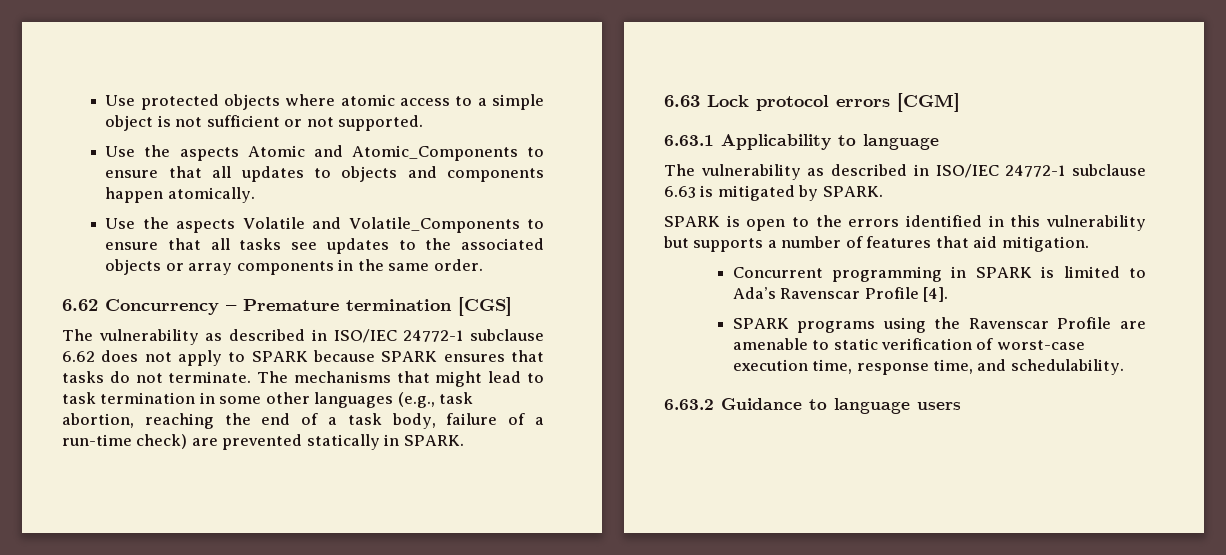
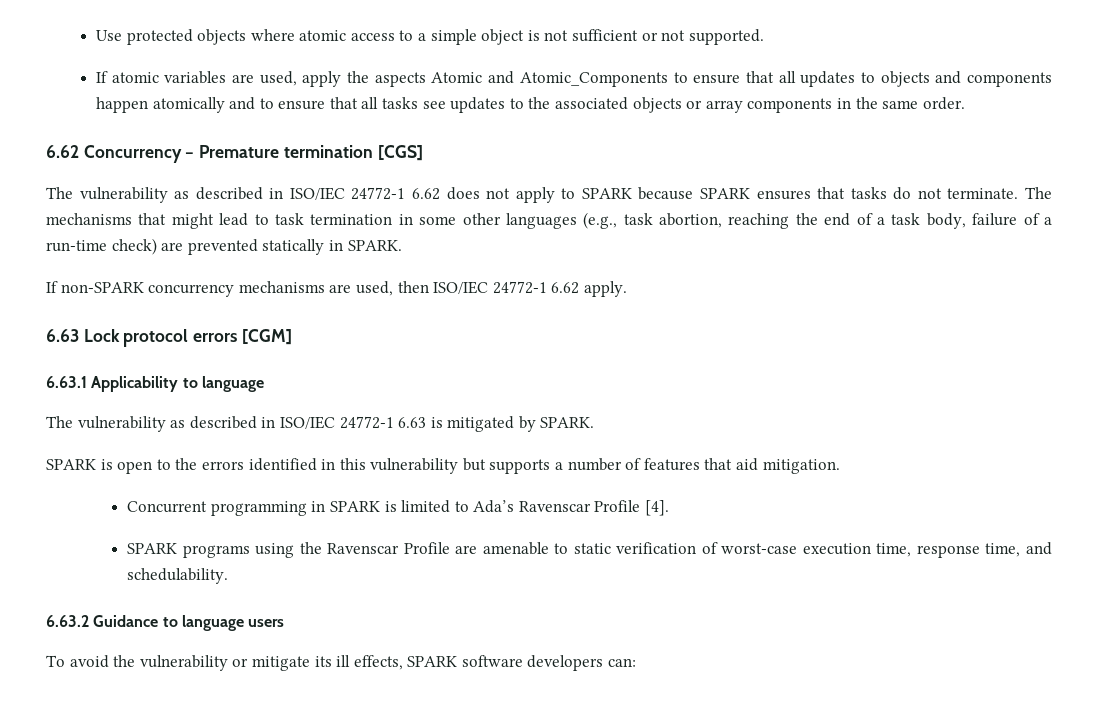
- Use the aspects Atomic and Atomic_Components to ensure that all updates to objects and components happen atomically.
- Use the aspects Volatile and Volatile_Components to ensure that all tasks see updates to the associated objects or array components in the same order.
+ If atomic variables are used, apply the aspects Atomic and Atomic_Components to ensure that all updates to objects and components happen atomically and to ensure that all tasks see updates to the associated objects or array components in the same order.
- The vulnerability as described in ISO/IEC 24772-1 subclause 6.62 does not apply to SPARK because SPARK ensures that tasks do not terminate.
+ The vulnerability as described in ISO/IEC 24772-1 6.62 does not apply to SPARK because SPARK ensures that tasks do not terminate.
+ If non-SPARK concurrency mechanisms are used, then ISO/IEC 24772-1 6.62 apply.
- The vulnerability as described in ISO/IEC 24772-1 subclause 6.63 is mitigated by SPARK.
+ The vulnerability as described in ISO/IEC 24772-1 6.63 is mitigated by SPARK.
+ To avoid the vulnerability or mitigate its ill effects, SPARK software developers can:

